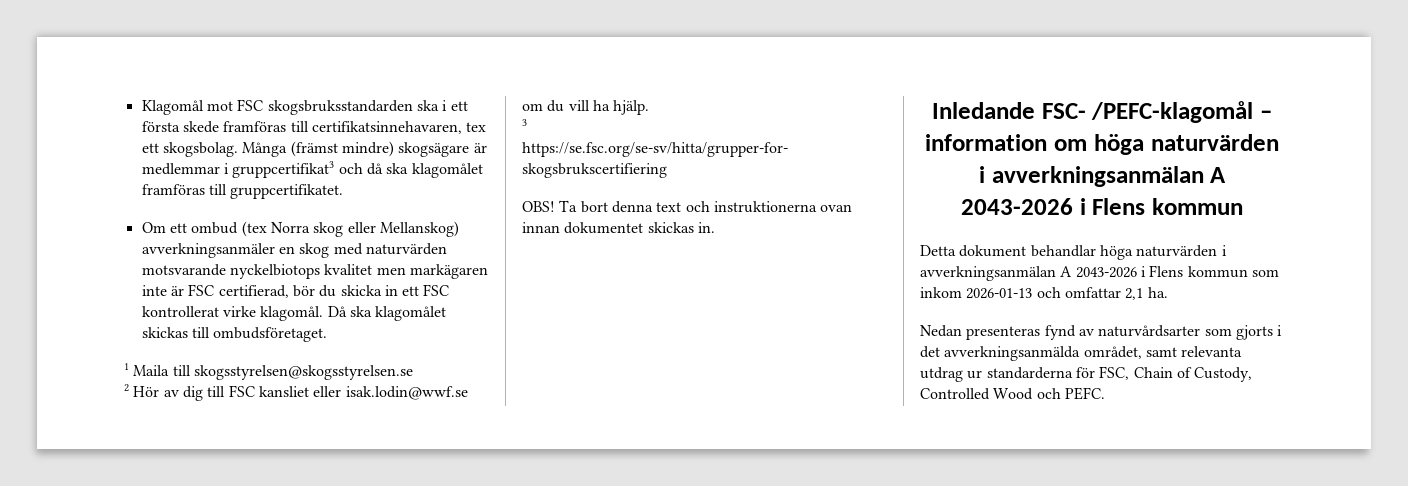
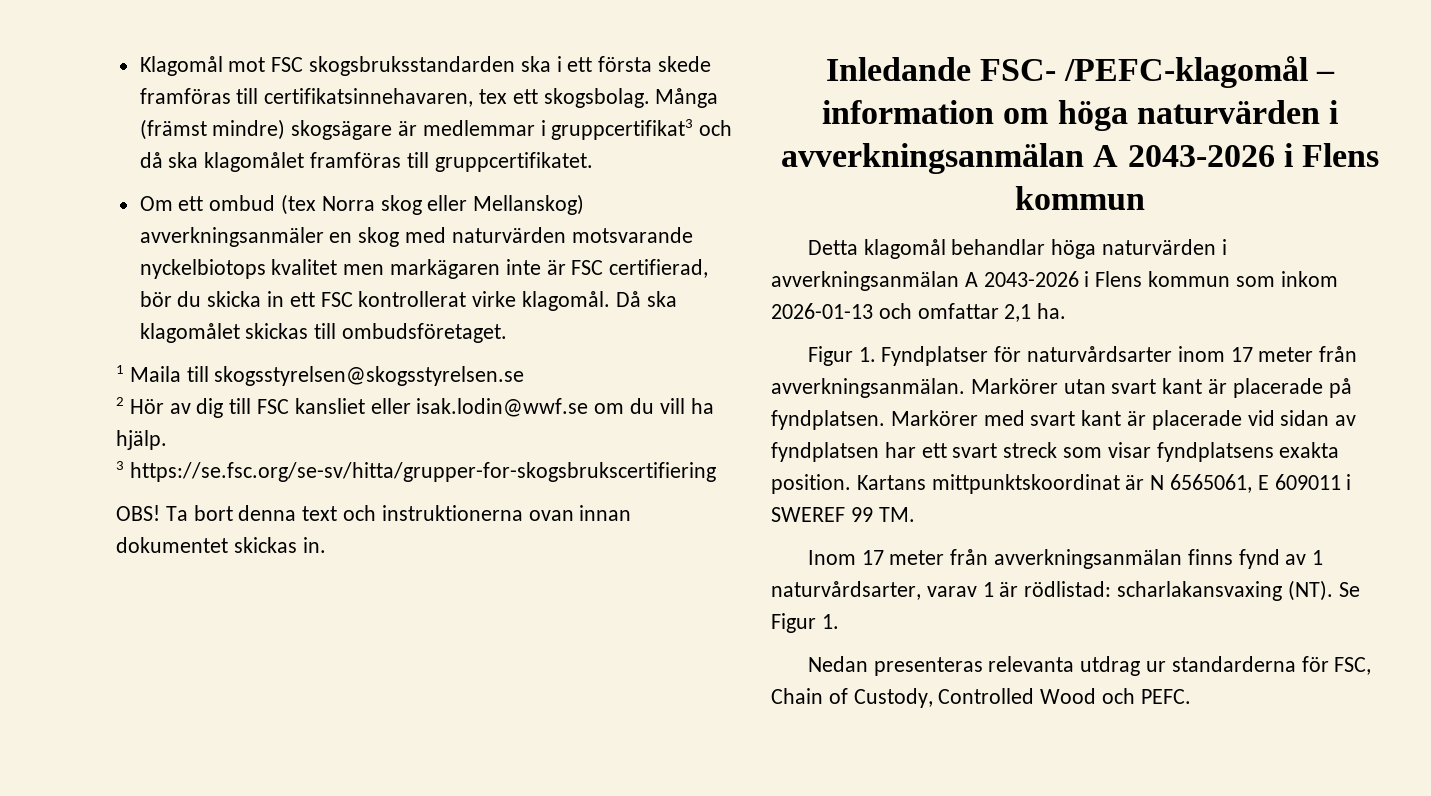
- Detta dokument behandlar höga naturvärden i avverkningsanmälan A 2043-2026 i Flens kommun som inkom 2026-01-13 och omfattar 2,1 ha.
+ Detta klagomål behandlar höga naturvärden i avverkningsanmälan A 2043-2026 i Flens kommun som inkom 2026-01-13 och omfattar 2,1 ha.
- Nedan presenteras fynd av naturvårdsarter som gjorts i det avverkningsanmälda området, samt relevanta utdrag ur standarderna för FSC, Chain of Custody, Controlled Wood och PEFC.
+ Figur 1. Fyndplatser för naturvårdsarter inom 17 meter från avverkningsanmälan. Markörer utan svart kant är placerade på fyndplatsen. Markörer med svart kant är placerade vid sidan av fyndplatsen har ett svart streck som visar fyndplatsens exakta position. Kartans mittpunktskoordinat är N 6565061, E 609011 i SWEREF 99 TM.
+ Inom 17 meter från avverkningsanmälan finns fynd av 1 naturvårdsarter, varav 1 är rödlistad: scharlakansvaxing (NT). Se Figur 1.
+ Nedan presenteras relevanta utdrag ur standarderna för FSC, Chain of Custody, Controlled Wood och PEFC.

